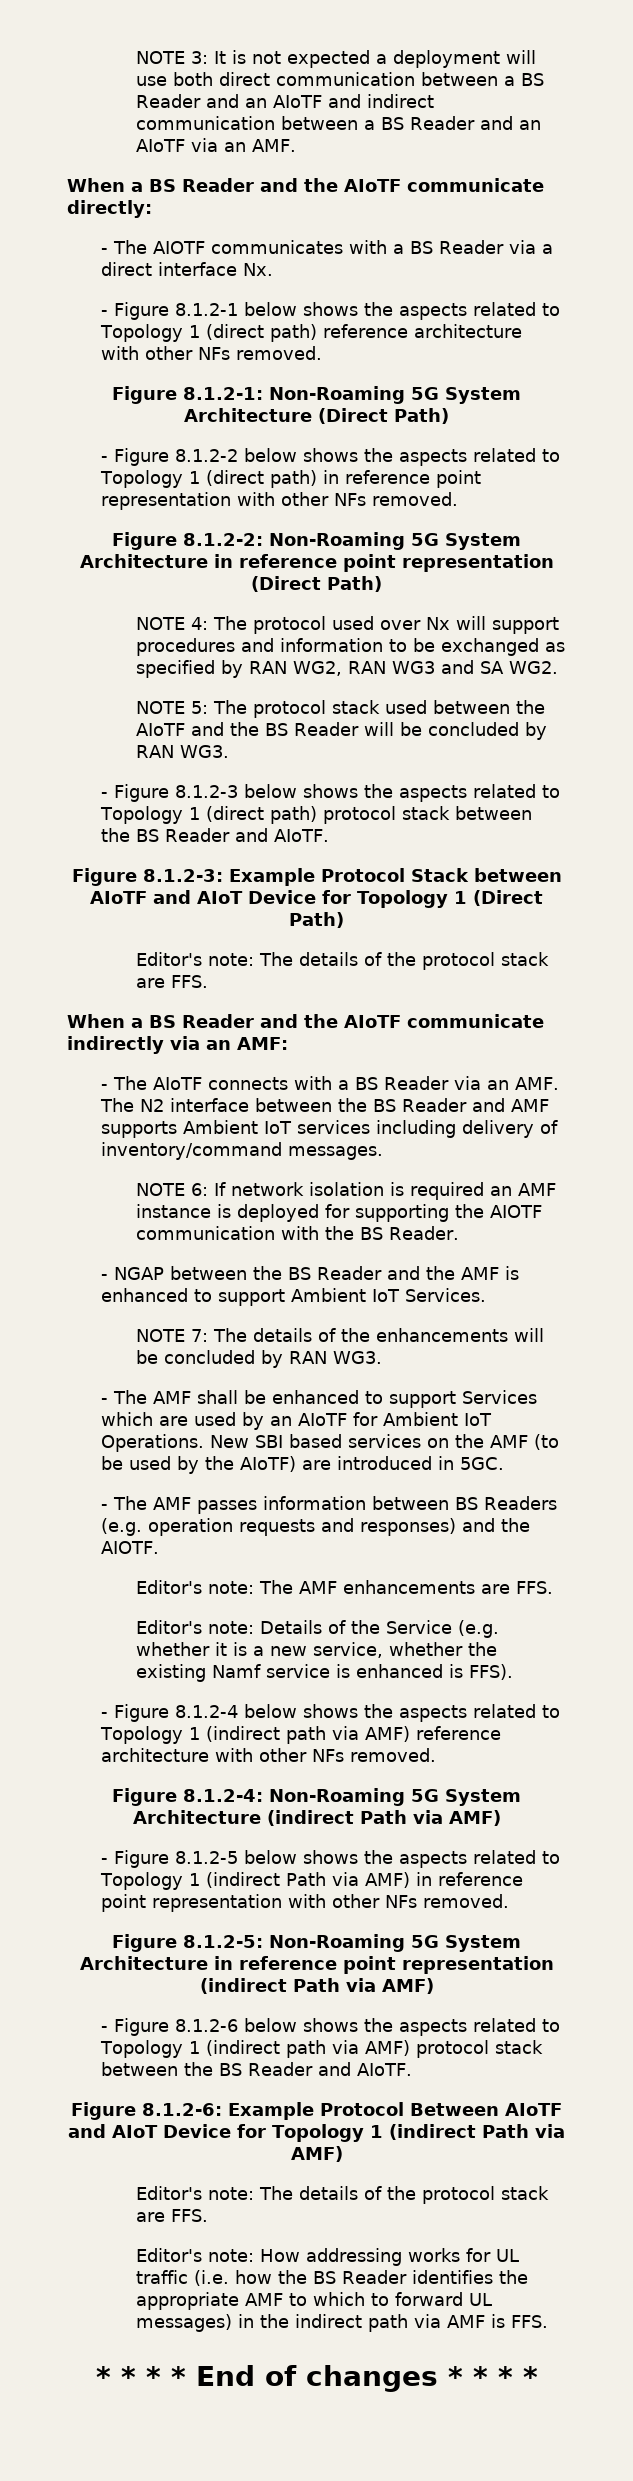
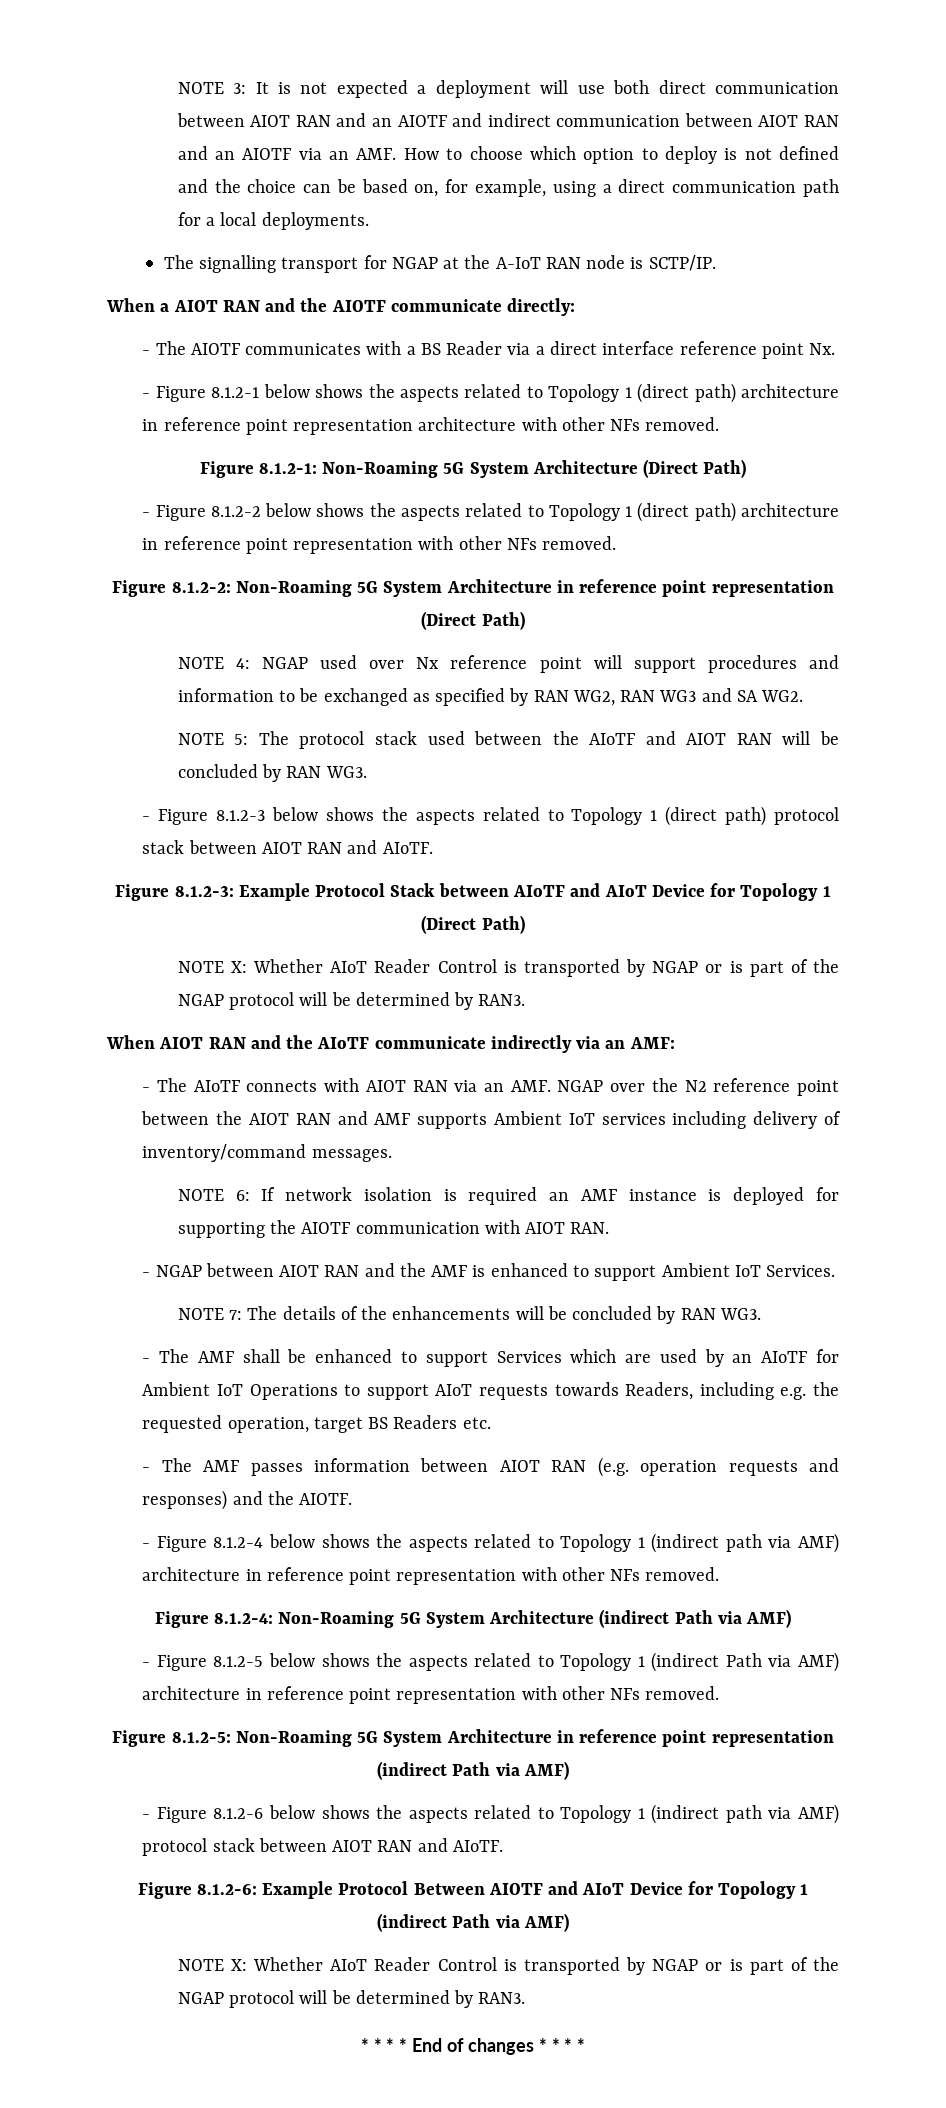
- NOTE 3: It is not expected a deployment will use both direct communication between a BS Reader and an AIoTF and indirect communication between a BS Reader and an AIoTF via an AMF.
- When a BS Reader and the AIoTF communicate directly:
+ NOTE 3: It is not expected a deployment will use both direct communication between AIOT RAN and an AIOTF and indirect communication between AIOT RAN and an AIOTF via an AMF. How to choose which option to deploy is not defined and the choice can be based on, for example, using a direct communication path for a local deployments.
+ The signalling transport for NGAP at the A-IoT RAN node is SCTP/IP.
+ When a AIOT RAN and the AIOTF communicate directly:
- - The AIOTF communicates with a BS Reader via a direct interface Nx.
+ - The AIOTF communicates with a BS Reader via a direct interface reference point Nx.
- - Figure 8.1.2-1 below shows the aspects related to Topology 1 (direct path) reference architecture with other NFs removed.
+ - Figure 8.1.2-1 below shows the aspects related to Topology 1 (direct path) architecture in reference point representation architecture with other NFs removed.
- - Figure 8.1.2-2 below shows the aspects related to Topology 1 (direct path) in reference point representation with other NFs removed.
+ - Figure 8.1.2-2 below shows the aspects related to Topology 1 (direct path) architecture in reference point representation with other NFs removed.
- NOTE 4: The protocol used over Nx will support procedures and information to be exchanged as specified by RAN WG2, RAN WG3 and SA WG2.
+ NOTE 4: NGAP used over Nx reference point will support procedures and information to be exchanged as specified by RAN WG2, RAN WG3 and SA WG2.
- NOTE 5: The protocol stack used between the AIoTF and the BS Reader will be concluded by RAN WG3.
+ NOTE 5: The protocol stack used between the AIoTF and AIOT RAN will be concluded by RAN WG3.
- - Figure 8.1.2-3 below shows the aspects related to Topology 1 (direct path) protocol stack between the BS Reader and AIoTF.
+ - Figure 8.1.2-3 below shows the aspects related to Topology 1 (direct path) protocol stack between AIOT RAN and AIoTF.
  Figure 8.1.2-3: Example Protocol Stack between AIoTF and AIoT Device for Topology 1 (Direct Path)
- Editor's note: The details of the protocol stack are FFS.
- When a BS Reader and the AIoTF communicate indirectly via an AMF:
+ NOTE X: Whether AIoT Reader Control is transported by NGAP or is part of the NGAP protocol will be determined by RAN3.
+ When AIOT RAN and the AIoTF communicate indirectly via an AMF:
- - The AIoTF connects with a BS Reader via an AMF. The N2 interface between the BS Reader and AMF supports Ambient IoT services including delivery of inventory/command messages.
+ - The AIoTF connects with AIOT RAN via an AMF. NGAP over the N2 reference point between the AIOT RAN and AMF supports Ambient IoT services including delivery of inventory/command messages.
- NOTE 6: If network isolation is required an AMF instance is deployed for supporting the AIOTF communication with the BS Reader.
+ NOTE 6: If network isolation is required an AMF instance is deployed for supporting the AIOTF communication with AIOT RAN.
- - NGAP between the BS Reader and the AMF is enhanced to support Ambient IoT Services.
+ - NGAP between AIOT RAN and the AMF is enhanced to support Ambient IoT Services.
- - The AMF shall be enhanced to support Services which are used by an AIoTF for Ambient IoT Operations. New SBI based services on the AMF (to be used by the AIoTF) are introduced in 5GC.
+ - The AMF shall be enhanced to support Services which are used by an AIoTF for Ambient IoT Operations to support AIoT requests towards Readers, including e.g. the requested operation, target BS Readers etc.
- - The AMF passes information between BS Readers (e.g. operation requests and responses) and the AIOTF.
+ - The AMF passes information between AIOT RAN (e.g. operation requests and responses) and the AIOTF.
- Editor's note: The AMF enhancements are FFS.
- Editor's note: Details of the Service (e.g. whether it is a new service, whether the existing Namf service is enhanced is FFS).
- - Figure 8.1.2-4 below shows the aspects related to Topology 1 (indirect path via AMF) reference architecture with other NFs removed.
+ - Figure 8.1.2-4 below shows the aspects related to Topology 1 (indirect path via AMF) architecture in reference point representation with other NFs removed.
- - Figure 8.1.2-5 below shows the aspects related to Topology 1 (indirect Path via AMF) in reference point representation with other NFs removed.
+ - Figure 8.1.2-5 below shows the aspects related to Topology 1 (indirect Path via AMF) architecture in reference point representation with other NFs removed.
- - Figure 8.1.2-6 below shows the aspects related to Topology 1 (indirect path via AMF) protocol stack between the BS Reader and AIoTF.
+ - Figure 8.1.2-6 below shows the aspects related to Topology 1 (indirect path via AMF) protocol stack between AIOT RAN and AIoTF.
- Figure 8.1.2-6: Example Protocol Between AIoTF and AIoT Device for Topology 1 (indirect Path via AMF)
- Editor's note: The details of the protocol stack are FFS.
- Editor's note: How addressing works for UL traffic (i.e. how the BS Reader identifies the appropriate AMF to which to forward UL messages) in the indirect path via AMF is FFS.
+ Figure 8.1.2-6: Example Protocol Between AIOTF and AIoT Device for Topology 1 (indirect Path via AMF)
+ NOTE X: Whether AIoT Reader Control is transported by NGAP or is part of the NGAP protocol will be determined by RAN3.

